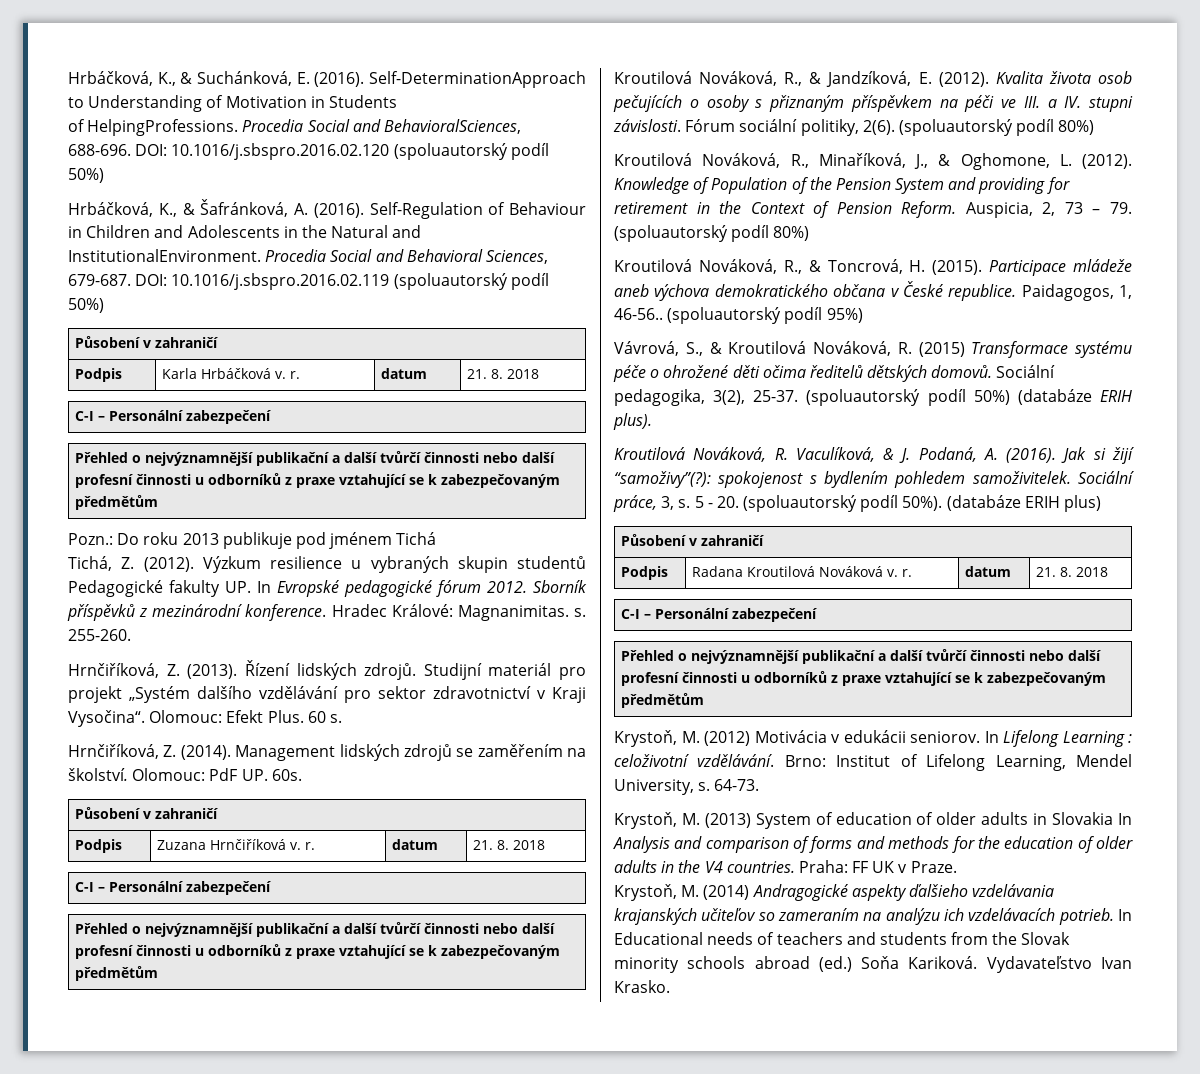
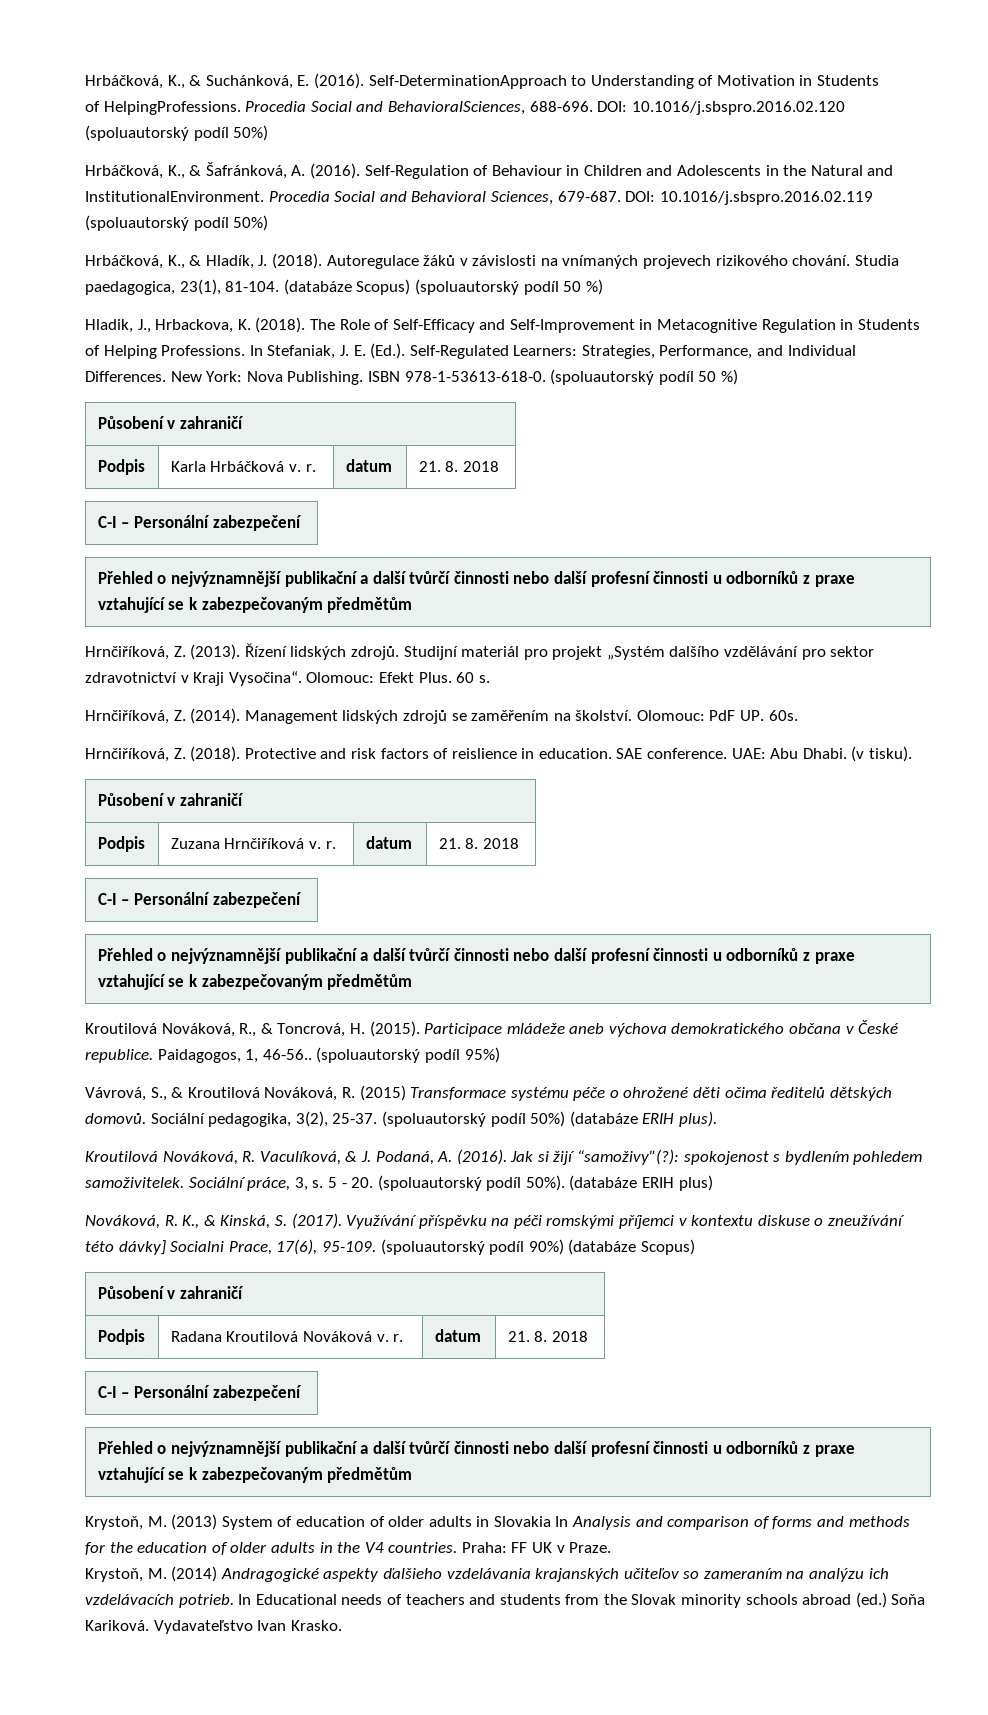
+ Hrbáčková, K., & Hladík, J. (2018). Autoregulace žáků v závislosti na vnímaných projevech rizikového chování. Studia paedagogica, 23(1), 81-104. (databáze Scopus) (spoluautorský podíl 50 %)
+ Hladik, J., Hrbackova, K. (2018). The Role of Self-Efficacy and Self-Improvement in Metacognitive Regulation in Students of Helping Professions. In Stefaniak, J. E. (Ed.). Self-Regulated Learners: Strategies, Performance, and Individual Differences. New York: Nova Publishing. ISBN 978-1-53613-618-0. (spoluautorský podíl 50 %)
- Pozn.: Do roku 2013 publikuje pod jménem Tichá
- Tichá, Z. (2012). Výzkum resilience u vybraných skupin studentů Pedagogické fakulty UP. In Evropské pedagogické fórum 2012. Sborník příspěvků z mezinárodní konference. Hradec Králové: Magnanimitas. s. 255-260.
+ Hrnčiříková, Z. (2018). Protective and risk factors of reislience in education. SAE conference. UAE: Abu Dhabi. (v tisku).
- Kroutilová Nováková, R., & Jandzíková, E. (2012). Kvalita života osob pečujících o osoby s přiznaným příspěvkem na péči ve III. a IV. stupni závislosti. Fórum sociální politiky, 2(6). (spoluautorský podíl 80%)
- Kroutilová Nováková, R., Minaříková, J., & Oghomone, L. (2012). Knowledge of Population of the Pension System and providing for retirement in the Context of Pension Reform. Auspicia, 2, 73 – 79. (spoluautorský podíl 80%)
+ Nováková, R. K., & Kinská, S. (2017). Využívání příspěvku na péči romskými příjemci v kontextu diskuse o zneužívání této dávky] Socialni Prace, 17(6), 95-109. (spoluautorský podíl 90%) (databáze Scopus)
- Krystoň, M. (2012) Motivácia v edukácii seniorov. In Lifelong Learning : celoživotní vzdělávání. Brno: Institut of Lifelong Learning, Mendel University, s. 64-73.

